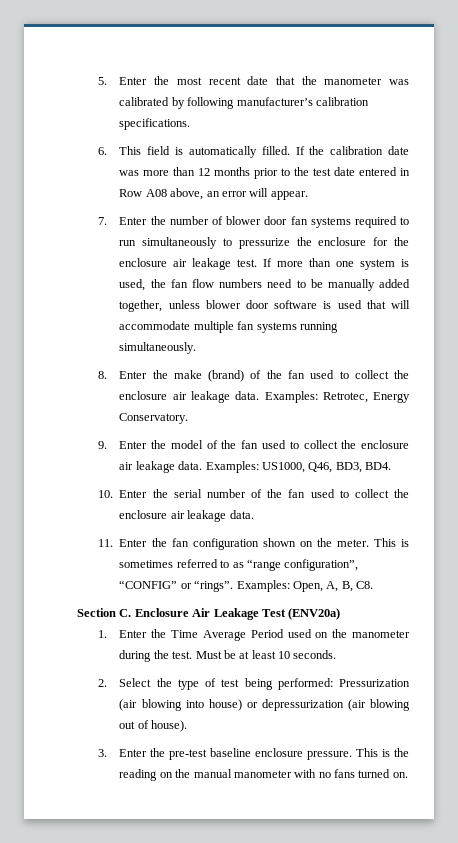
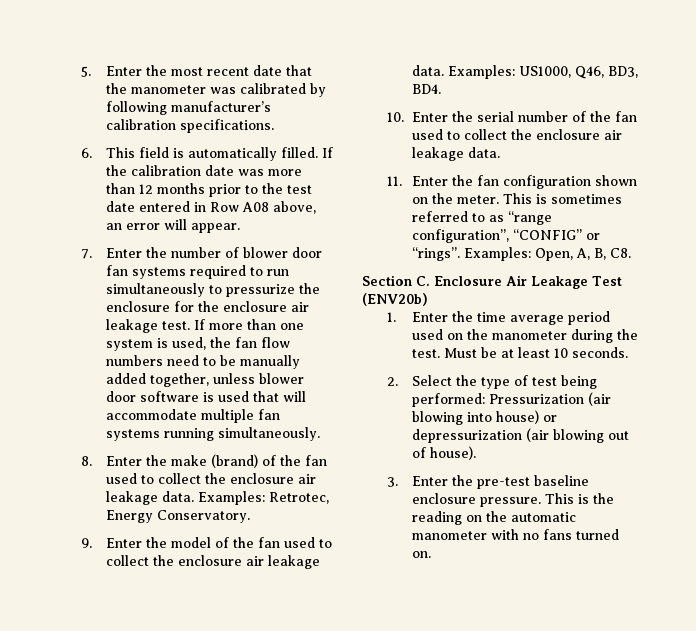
- Section C. Enclosure Air Leakage Test (ENV20a)
+ Section C. Enclosure Air Leakage Test (ENV20b)
- 1. Enter the Time Average Period used on the manometer during the test.
+ 1. Enter the time average period used on the manometer during the test.
- This is the reading on the manual manometer with no fans turned on.
+ This is the reading on the automatic manometer with no fans turned on.

